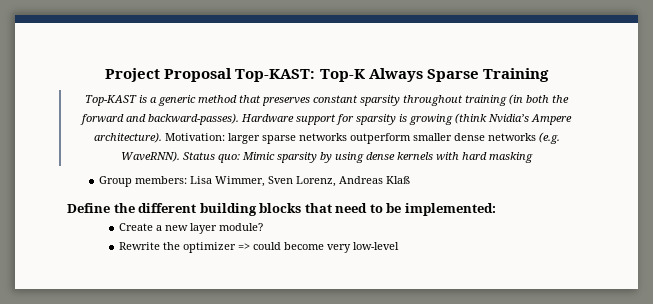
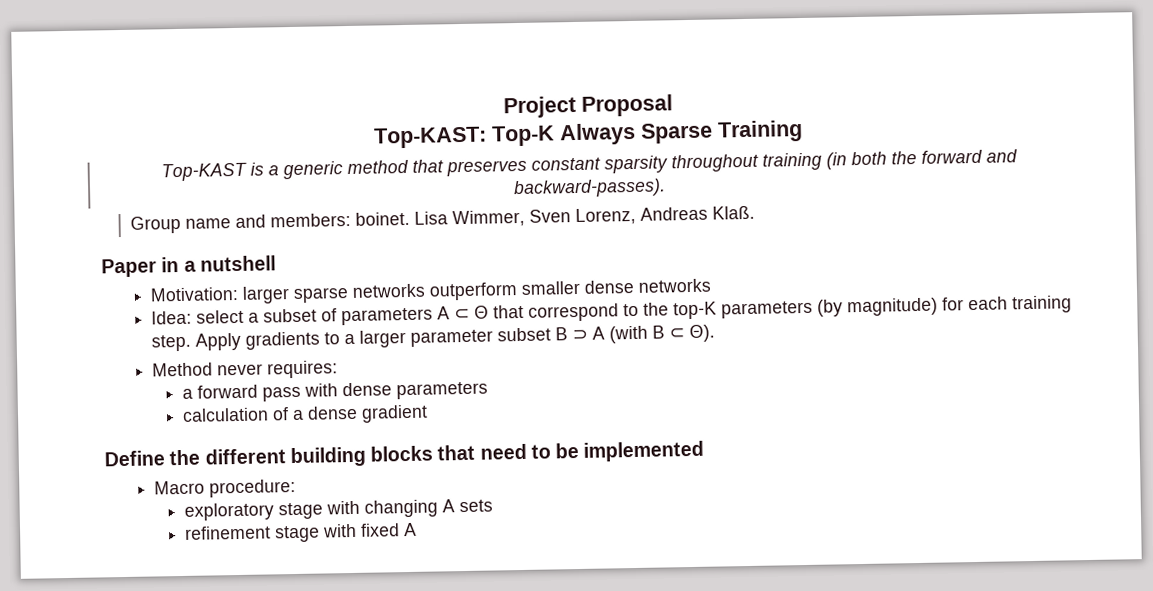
- Project Proposal Top-KAST: Top-K Always Sparse Training
+ Project Proposal
+ Top-KAST: Top-K Always Sparse Training
- Top-KAST is a generic method that preserves constant sparsity throughout training (in both the forward and backward-passes). Hardware support for sparsity is growing (think Nvidia’s Ampere architecture). Motivation: larger sparse networks outperform smaller dense networks (e.g. WaveRNN). Status quo: Mimic sparsity by using dense kernels with hard masking
- Group members: Lisa Wimmer, Sven Lorenz, Andreas Klaß
+ Top-KAST is a generic method that preserves constant sparsity throughout training (in both the forward and backward-passes).
+ Group name and members: boinet. Lisa Wimmer, Sven Lorenz, Andreas Klaß.
+ Paper in a nutshell
+ Motivation: larger sparse networks outperform smaller dense networks
+ Idea: select a subset of parameters A ⊂ Θ that correspond to the top-K parameters (by magnitude) for each training step. Apply gradients to a larger parameter subset B ⊃ A (with B ⊂ Θ).
+ Method never requires:
+ a forward pass with dense parameters
+ calculation of a dense gradient
- Define the different building blocks that need to be implemented:
- Create a new layer module?
- Rewrite the optimizer => could become very low-level
+ Define the different building blocks that need to be implemented
+ Macro procedure:
+ exploratory stage with changing A sets
+ refinement stage with fixed A

